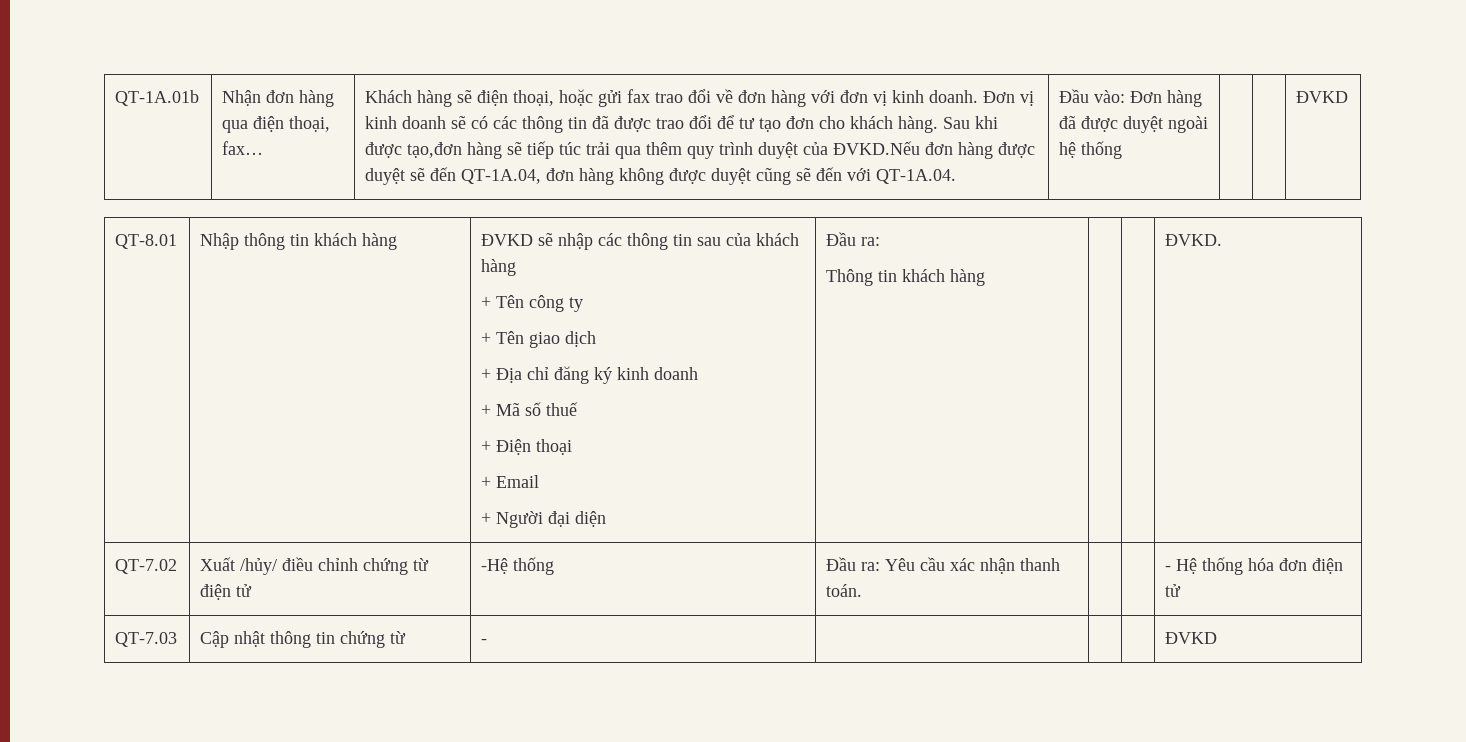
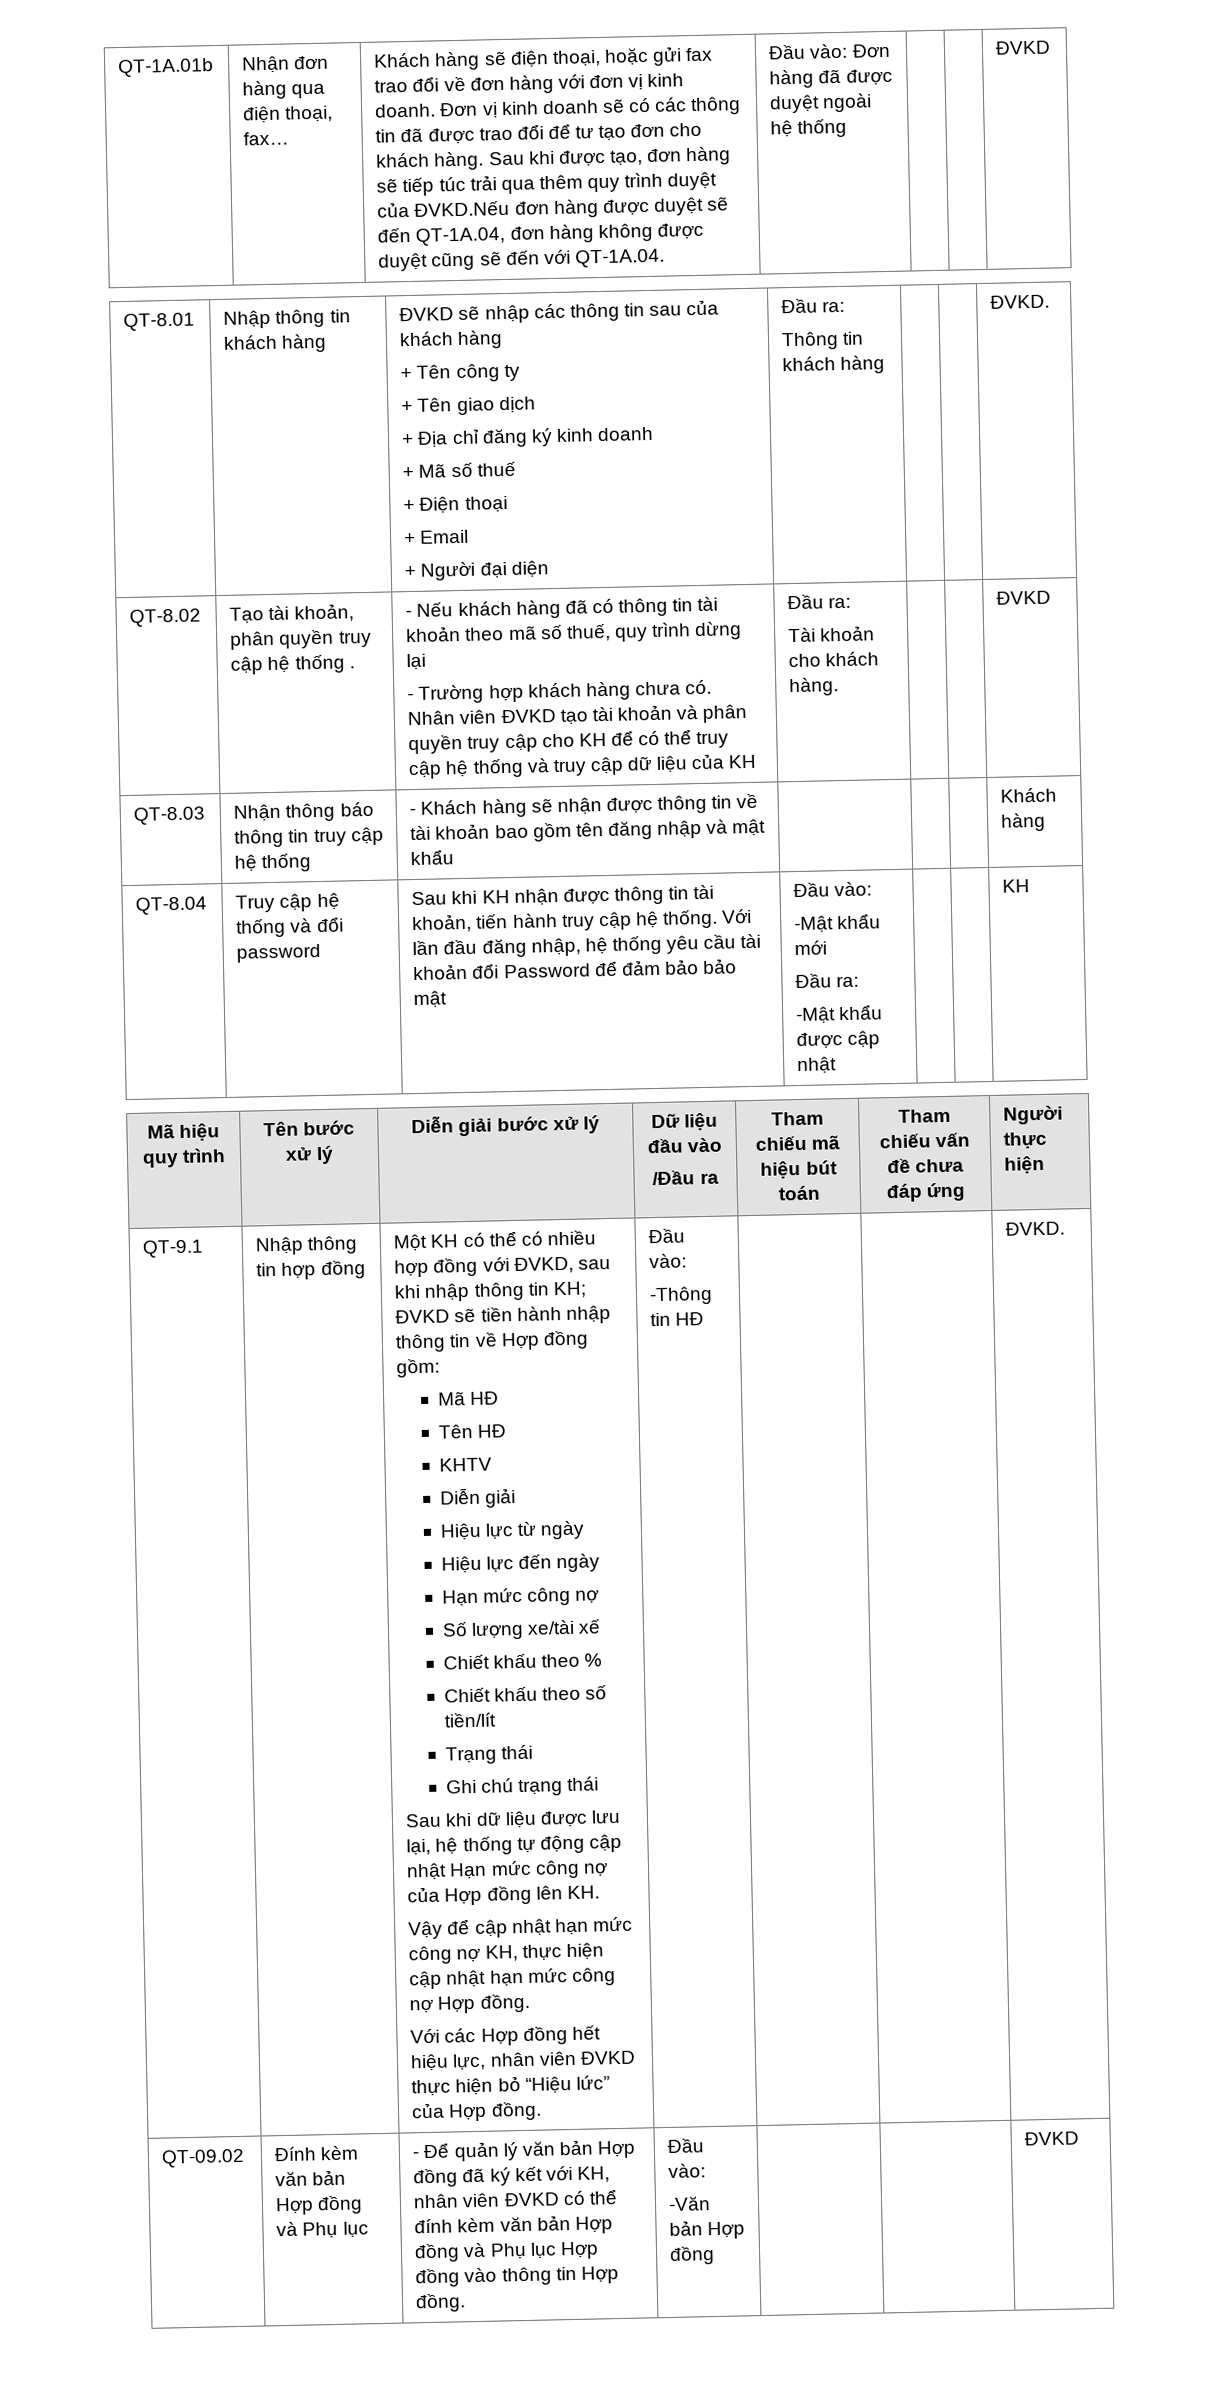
- Sau khi được tạo,đơn hàng sẽ tiếp túc trải qua thêm quy trình duyệt của ĐVKD.Nếu đơn hàng được duyệt sẽ đến QT-1A.04, đơn hàng không được duyệt cũng sẽ đến với QT-1A.04.
+ Sau khi được tạo, đơn hàng sẽ tiếp túc trải qua thêm quy trình duyệt của ĐVKD.Nếu đơn hàng được duyệt sẽ đến QT-1A.04, đơn hàng không được duyệt cũng sẽ đến với QT-1A.04.
- QT-7.02 | Xuất /hủy/ điều chỉnh chứng từ điện tử | -Hệ thống | Đầu ra: Yêu cầu xác nhận thanh toán. | | | - Hệ thống hóa đơn điện tử
- QT-7.03 | Cập nhật thông tin chứng từ | - | | | | ĐVKD
+ QT-8.02 | Tạo tài khoản, phân quyền truy cập hệ thống . | - Nếu khách hàng đã có thông tin tài khoản theo mã số thuế, quy trình dừng lại
+ - Trường hợp khách hàng chưa có. Nhân viên ĐVKD tạo tài khoản và phân quyền truy cập cho KH để có thể truy cập hệ thống và truy cập dữ liệu của KH | Đầu ra:
+ Tài khoản cho khách hàng. | | | ĐVKD
+ QT-8.03 | Nhận thông báo thông tin truy cập hệ thống | - Khách hàng sẽ nhận được thông tin về tài khoản bao gồm tên đăng nhập và mật khẩu | | | | Khách hàng
+ QT-8.04 | Truy cập hệ thống và đổi password | Sau khi KH nhận được thông tin tài khoản, tiến hành truy cập hệ thống. Với lần đầu đăng nhập, hệ thống yêu cầu tài khoản đổi Password để đảm bảo bảo mật | Đầu vào:
+ -Mật khẩu mới
+ Đầu ra:
+ -Mật khẩu được cập nhật | | | KH
+ Mã hiệu quy trình | Tên bước xử lý | Diễn giải bước xử lý | Dữ liệu đầu vào
+ /Đầu ra | Tham chiếu mã hiệu bút toán | Tham chiếu vấn đề chưa đáp ứng | Người thực hiện
+ QT-9.1 | Nhập thông tin hợp đồng | Một KH có thể có nhiều hợp đồng với ĐVKD, sau khi nhập thông tin KH; ĐVKD sẽ tiền hành nhập thông tin về Hợp đồng gồm:
+ Mã HĐ
+ Tên HĐ
+ KHTV
+ Diễn giải
+ Hiệu lực từ ngày
+ Hiệu lực đến ngày
+ Hạn mức công nợ
+ Số lượng xe/tài xế
+ Chiết khấu theo %
+ Chiết khấu theo số tiền/lít
+ Trạng thái
+ Ghi chú trạng thái
+ Sau khi dữ liệu được lưu lại, hệ thống tự động cập nhật Hạn mức công nợ của Hợp đồng lên KH.
+ Vậy để cập nhật hạn mức công nợ KH, thực hiện cập nhật hạn mức công nợ Hợp đồng.
+ Với các Hợp đồng hết hiệu lực, nhân viên ĐVKD thực hiện bỏ “Hiệu lức” của Hợp đồng. | Đầu vào:
+ -Thông tin HĐ | | | ĐVKD.
+ QT-09.02 | Đính kèm văn bản Hợp đồng và Phụ lục | - Để quản lý văn bản Hợp đồng đã ký kết với KH, nhân viên ĐVKD có thể đính kèm văn bản Hợp đồng và Phụ lục Hợp đồng vào thông tin Hợp đồng. | Đầu vào:
+ -Văn bản Hợp đồng | | | ĐVKD

